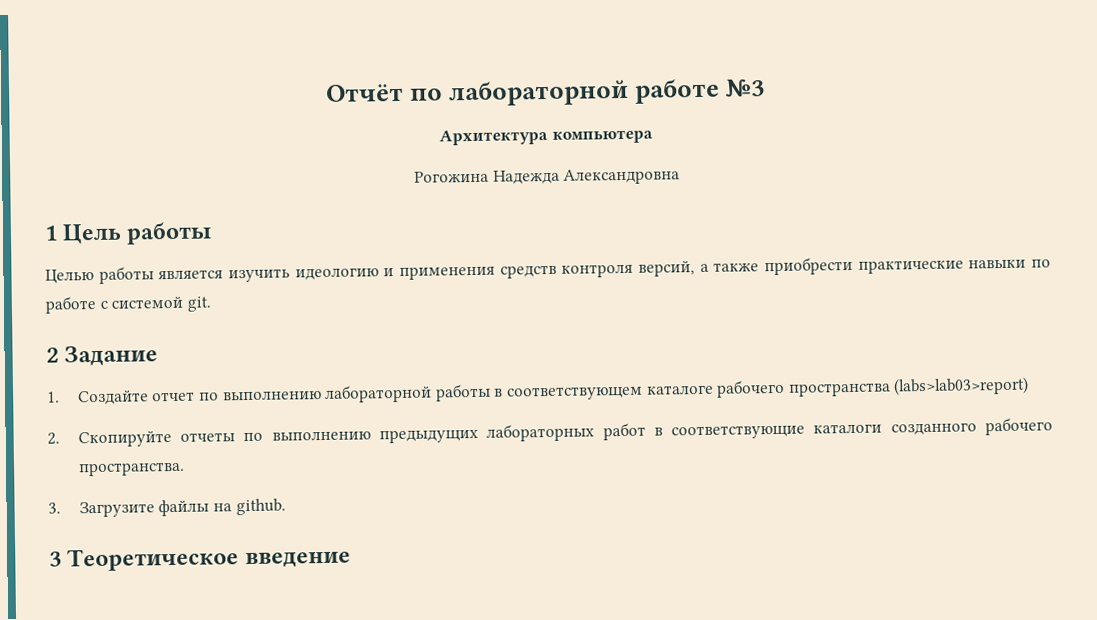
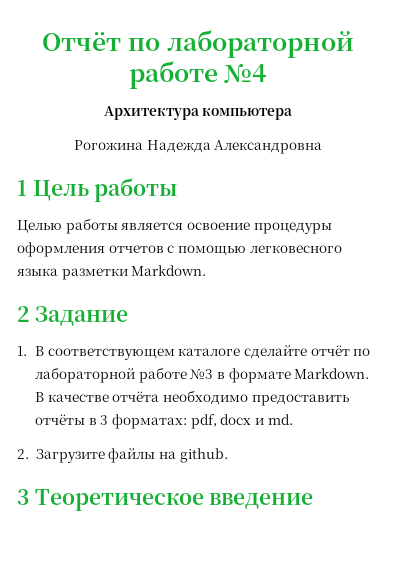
- Отчёт по лабораторной работе №3
+ Отчёт по лабораторной работе №4
- Целью работы является изучить идеологию и применения средств контроля версий, а также приобрести практические навыки по работе с системой git.
+ Целью работы является освоение процедуры оформления отчетов с помощью легковесного языка разметки Markdown.
  2 Задание
- 1. Создайте отчет по выполнению лабораторной работы в соответствующем каталоге рабочего пространства (labs>lab03>report)
- 2. Скопируйте отчеты по выполнению предыдущих лабораторных работ в соответствующие каталоги созданного рабочего пространства.
- 3. Загрузите файлы на github.
+ 1. В соответствующем каталоге сделайте отчёт по лабораторной работе №3 в формате Markdown. В качестве отчёта необходимо предоставить отчёты в 3 форматах: pdf, docx и md.
+ 2. Загрузите файлы на github.

